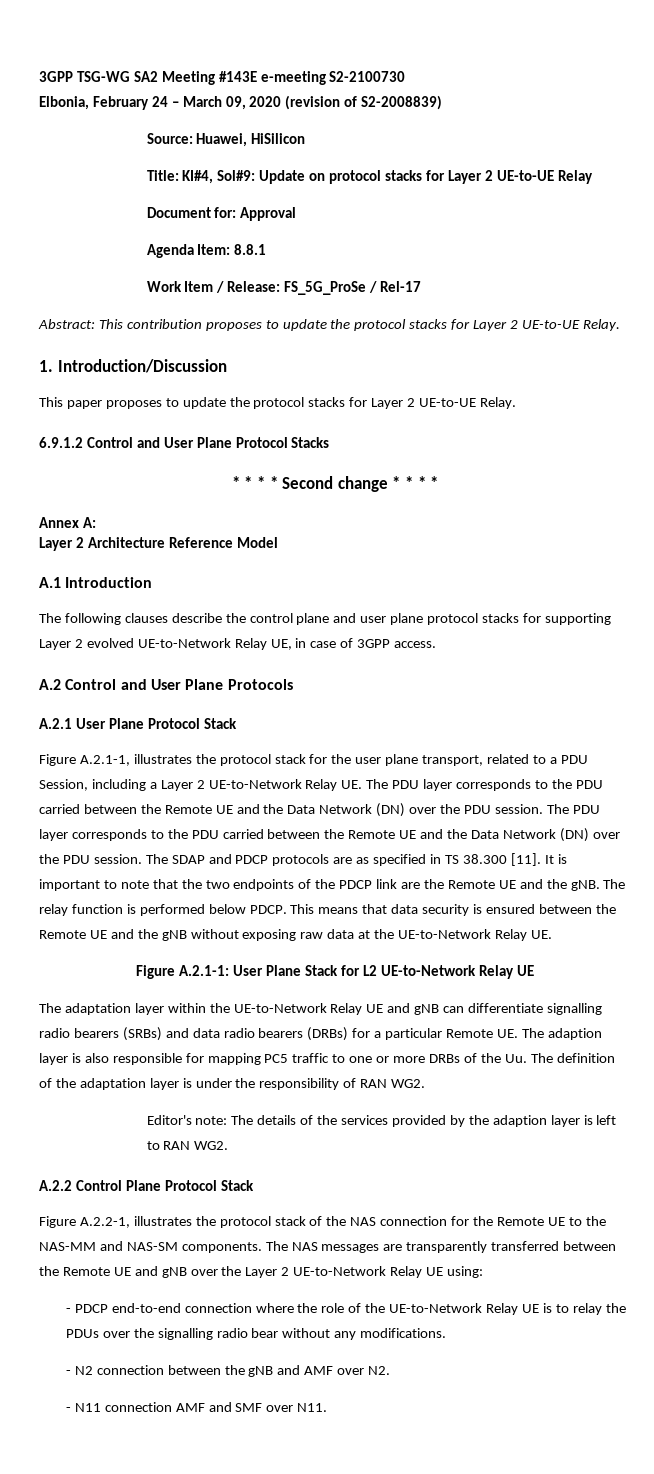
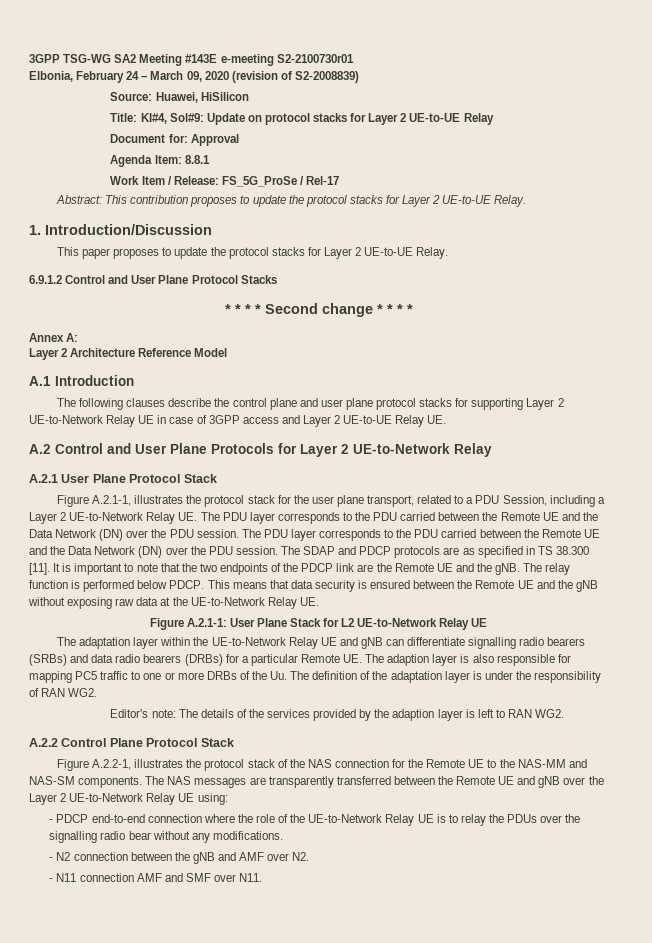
- 3GPP TSG-WG SA2 Meeting #143E e-meeting S2-2100730
+ 3GPP TSG-WG SA2 Meeting #143E e-meeting S2-2100730r01
- The following clauses describe the control plane and user plane protocol stacks for supporting Layer 2 evolved UE-to-Network Relay UE, in case of 3GPP access.
+ The following clauses describe the control plane and user plane protocol stacks for supporting Layer 2 UE-to-Network Relay UE in case of 3GPP access and Layer 2 UE-to-UE Relay UE.
- A.2 Control and User Plane Protocols
+ A.2 Control and User Plane Protocols for Layer 2 UE-to-Network Relay

